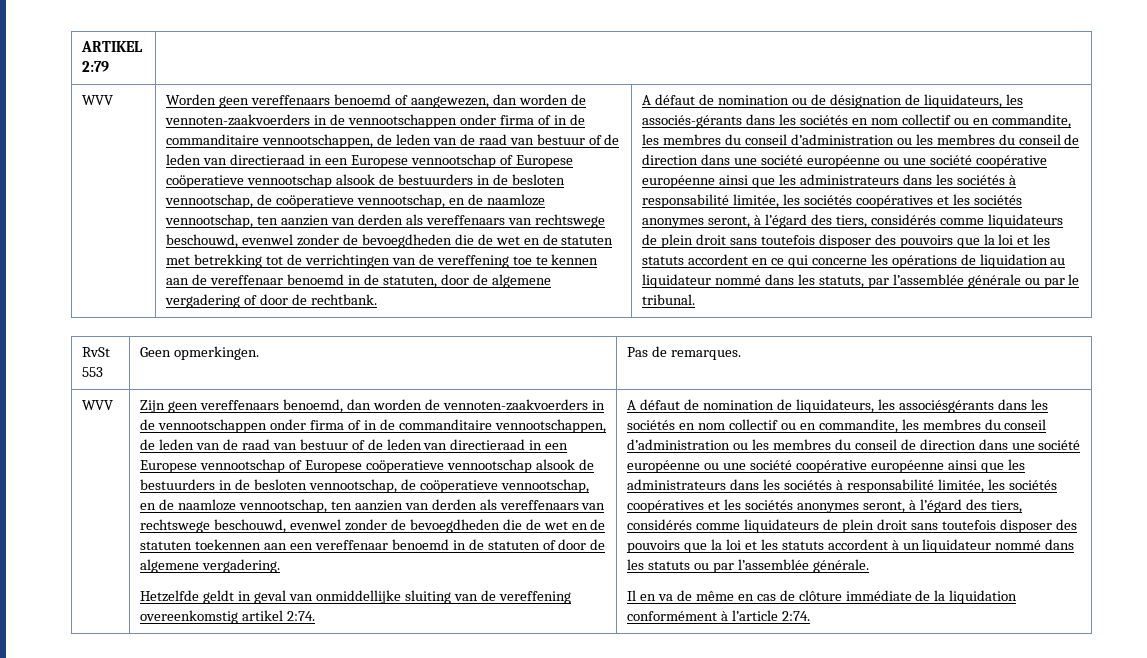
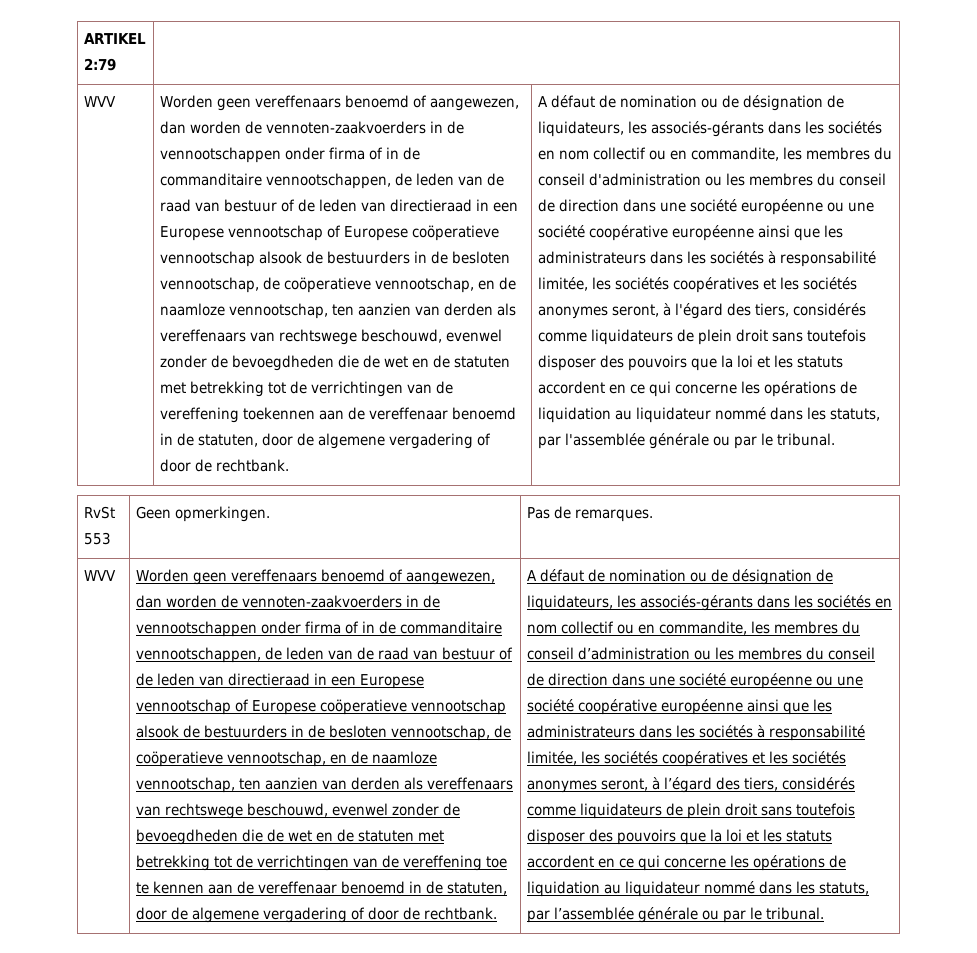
+ WVV | Worden geen vereffenaars benoemd of aangewezen, dan worden de vennoten-zaakvoerders in de vennootschappen onder firma of in de commanditaire vennootschappen, de leden van de raad van bestuur of de leden van directieraad in een Europese vennootschap of Europese coöperatieve vennootschap alsook de bestuurders in de besloten vennootschap, de coöperatieve vennootschap, en de naamloze vennootschap, ten aanzien van derden als vereffenaars van rechtswege beschouwd, evenwel zonder de bevoegdheden die de wet en de statuten met betrekking tot de verrichtingen van de vereffening toekennen aan de vereffenaar benoemd in de statuten, door de algemene vergadering of door de rechtbank. | A défaut de nomination ou de désignation de liquidateurs, les associés-gérants dans les sociétés en nom collectif ou en commandite, les membres du conseil d'administration ou les membres du conseil de direction dans une société européenne ou une société coopérative européenne ainsi que les administrateurs dans les sociétés à responsabilité limitée, les sociétés coopératives et les sociétés anonymes seront, à l'égard des tiers, considérés comme liquidateurs de plein droit sans toutefois disposer des pouvoirs que la loi et les statuts accordent en ce qui concerne les opérations de liquidation au liquidateur nommé dans les statuts, par l'assemblée générale ou par le tribunal.
+ RvSt 553 | Geen opmerkingen. | Pas de remarques.
- RvSt 553 | Geen opmerkingen. | Pas de remarques.
- WVV | Zijn geen vereffenaars benoemd, dan worden de vennoten-zaakvoerders in de vennootschappen onder firma of in de commanditaire vennootschappen, de leden van de raad van bestuur of de leden van directieraad in een Europese vennootschap of Europese coöperatieve vennootschap alsook de bestuurders in de besloten vennootschap, de coöperatieve vennootschap, en de naamloze vennootschap, ten aanzien van derden als vereffenaars van rechtswege beschouwd, evenwel zonder de bevoegdheden die de wet en de statuten toekennen aan een vereffenaar benoemd in de statuten of door de algemene vergadering.
- Hetzelfde geldt in geval van onmiddellijke sluiting van de vereffening overeenkomstig artikel 2:74. | A défaut de nomination de liquidateurs, les associésgérants dans les sociétés en nom collectif ou en commandite, les membres du conseil d’administration ou les membres du conseil de direction dans une société européenne ou une société coopérative européenne ainsi que les administrateurs dans les sociétés à responsabilité limitée, les sociétés coopératives et les sociétés anonymes seront, à l’égard des tiers, considérés comme liquidateurs de plein droit sans toutefois disposer des pouvoirs que la loi et les statuts accordent à un liquidateur nommé dans les statuts ou par l’assemblée générale.
- Il en va de même en cas de clôture immédiate de la liquidation conformément à l’article 2:74.

